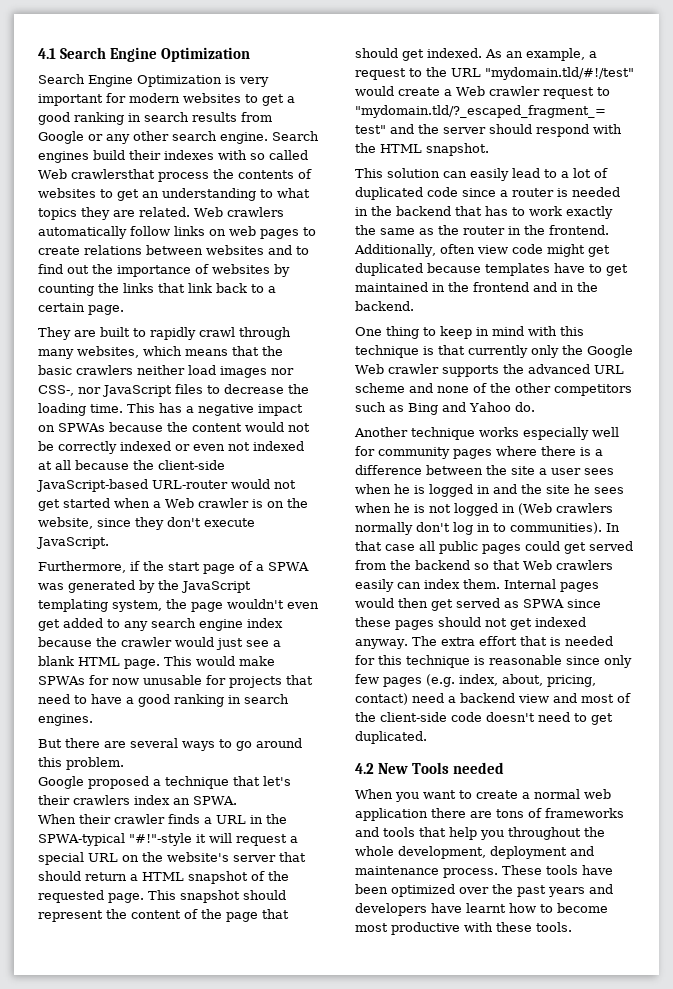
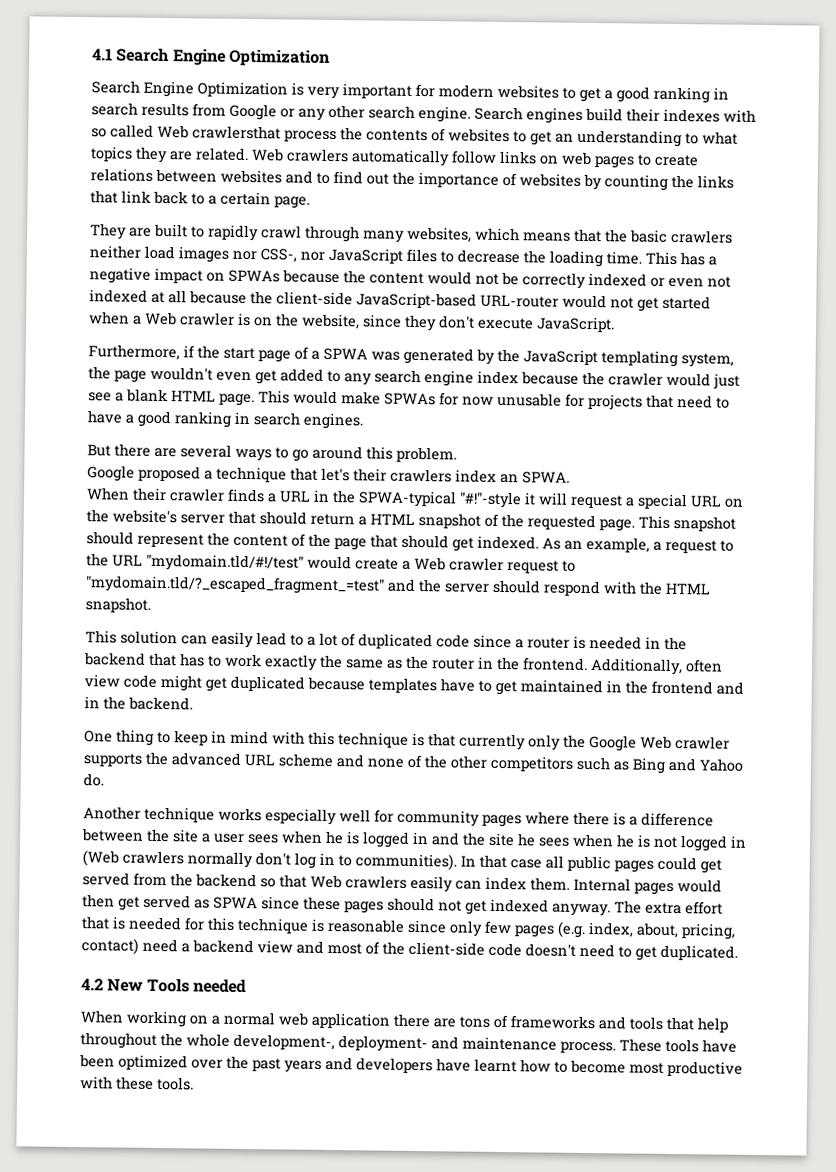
- When you want to create a normal web application there are tons of frameworks and tools that help you throughout the whole development, deployment and maintenance process.
+ When working on a normal web application there are tons of frameworks and tools that help throughout the whole development-, deployment- and maintenance process.

